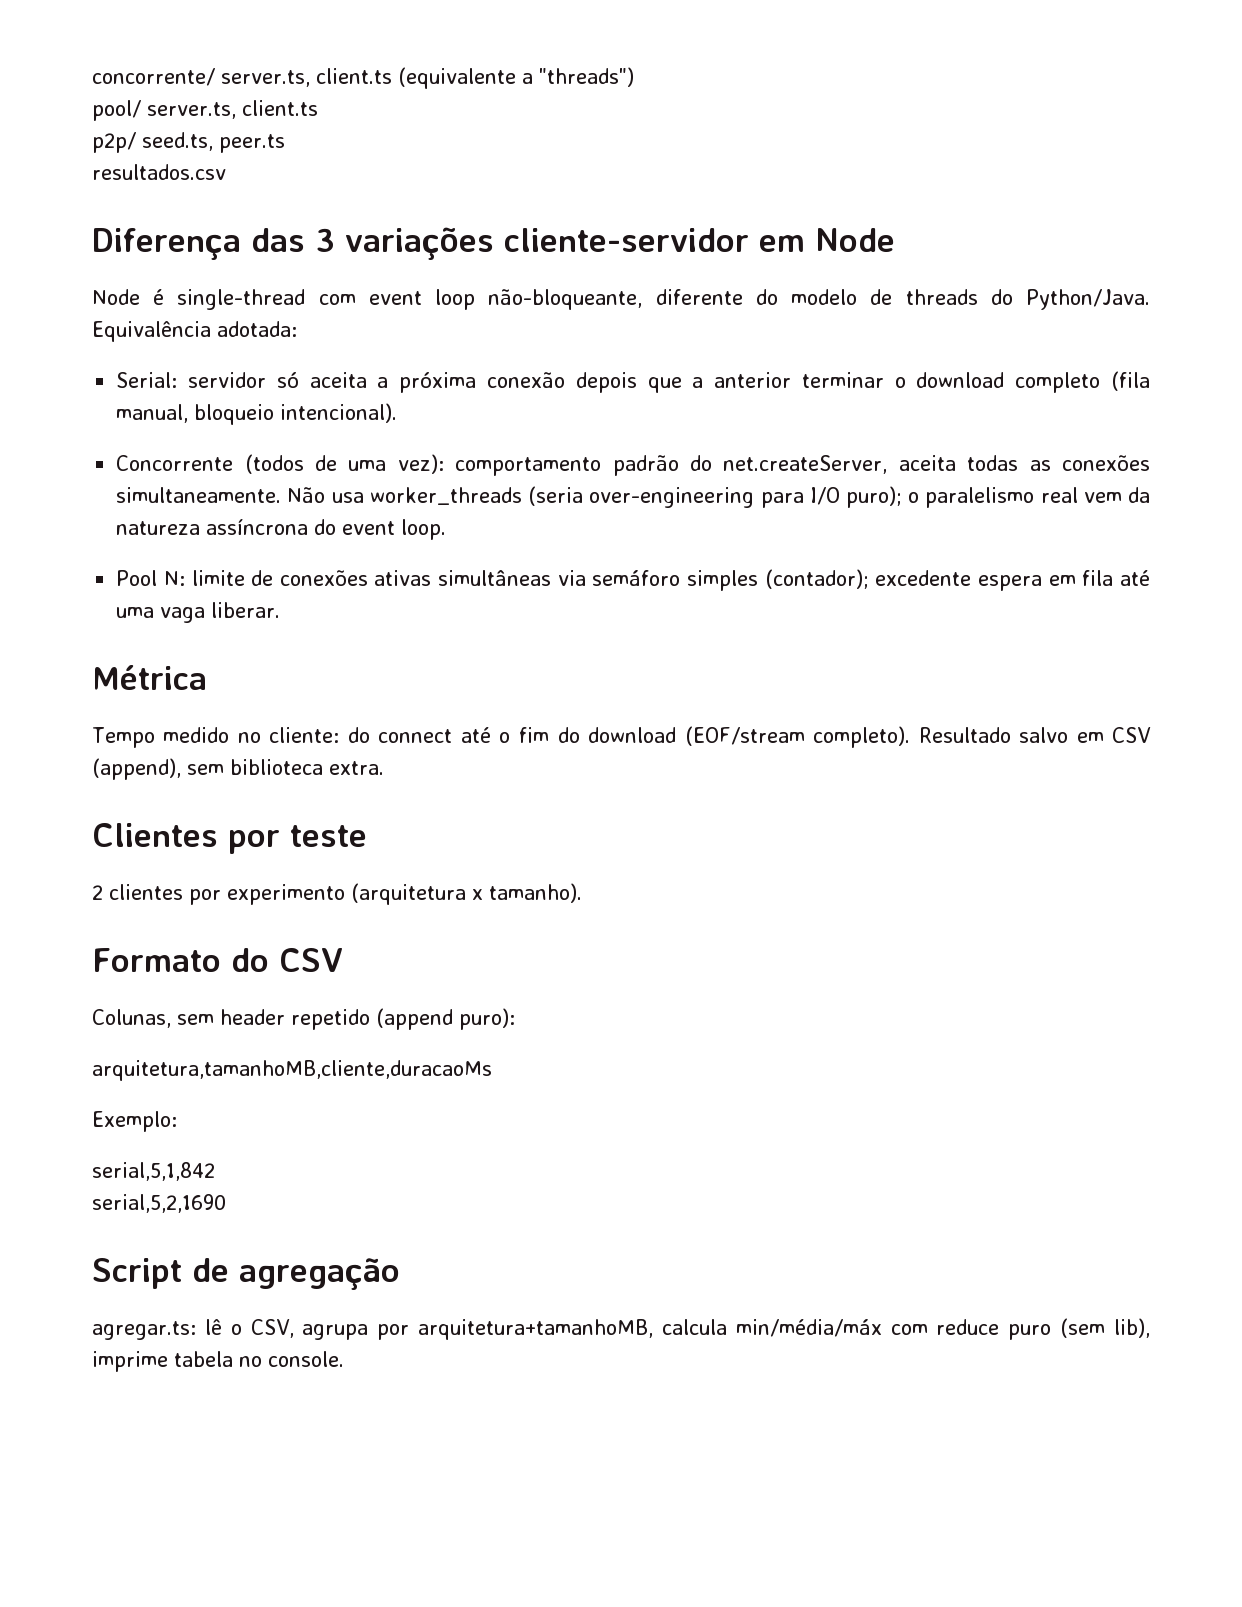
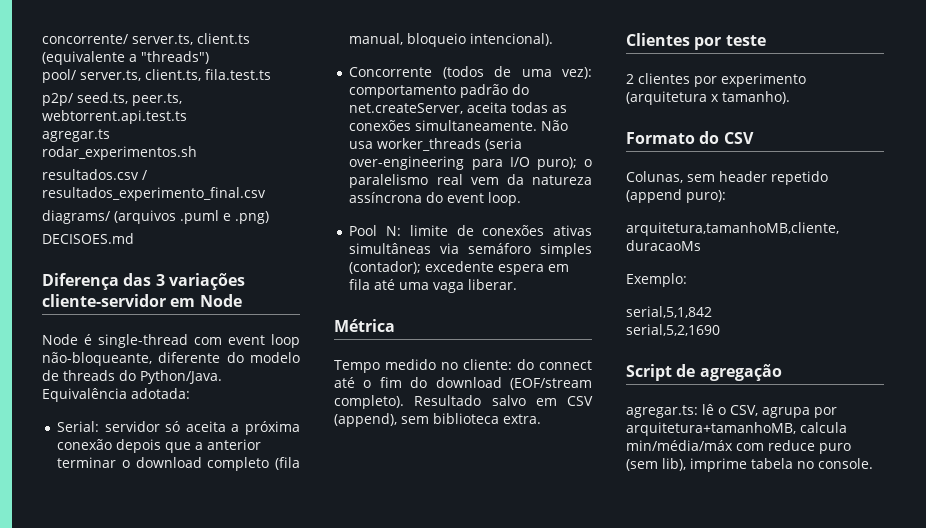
- pool/ server.ts, client.ts
+ pool/ server.ts, client.ts, fila.test.ts
- p2p/ seed.ts, peer.ts
- resultados.csv
+ p2p/ seed.ts, peer.ts, webtorrent.api.test.ts
+ agregar.ts
+ rodar_experimentos.sh
+ resultados.csv / resultados_experimento_final.csv
+ diagrams/ (arquivos .puml e .png)
+ DECISOES.md

